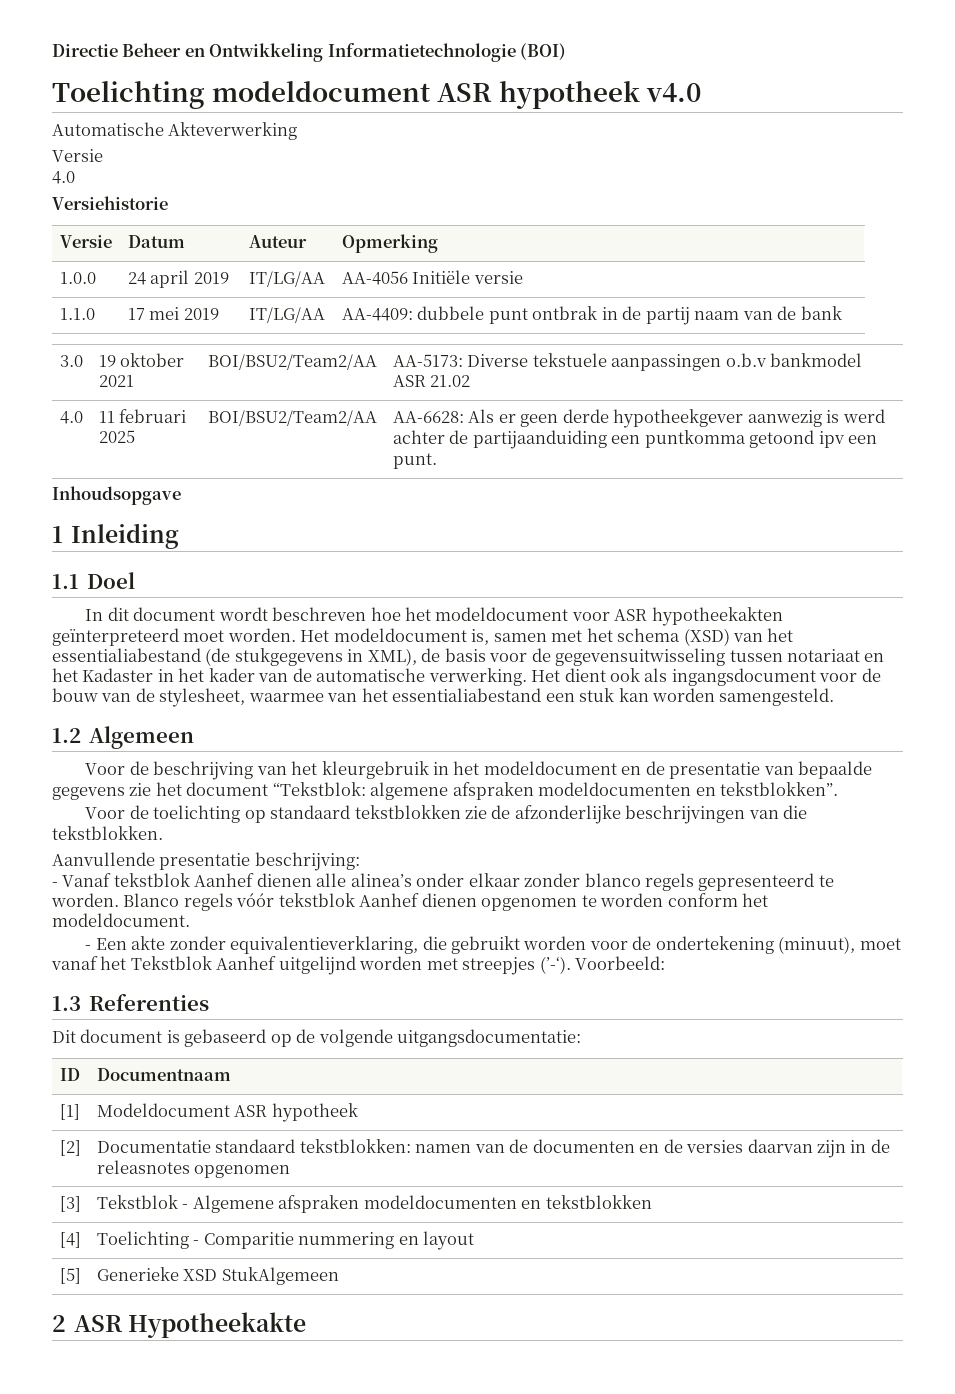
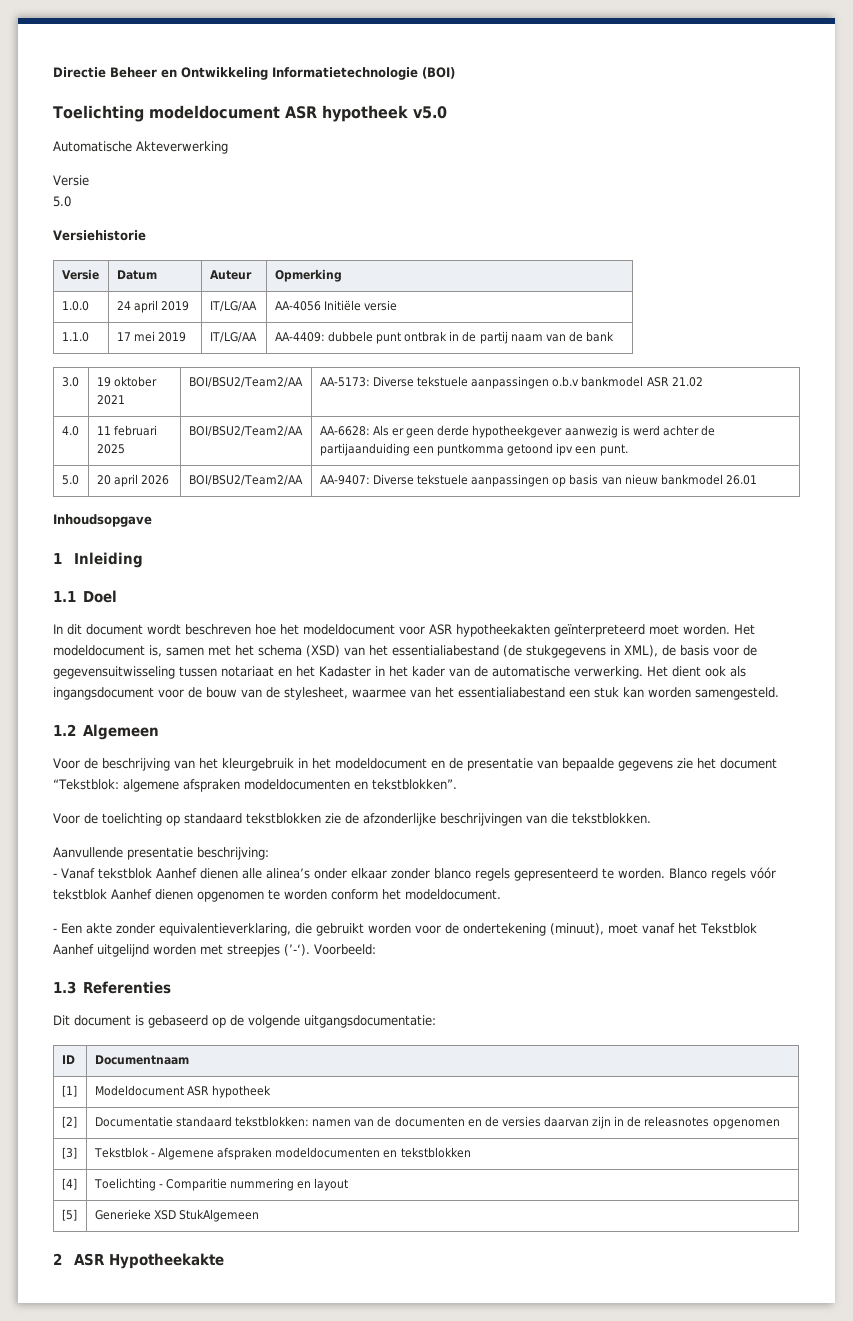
- Toelichting modeldocument ASR hypotheek v4.0
+ Toelichting modeldocument ASR hypotheek v5.0
  Automatische Akteverwerking
  Versie
- 4.0
+ 5.0
+ 5.0 | 20 april 2026 | BOI/BSU2/Team2/AA | AA-9407: Diverse tekstuele aanpassingen op basis van nieuw bankmodel 26.01

